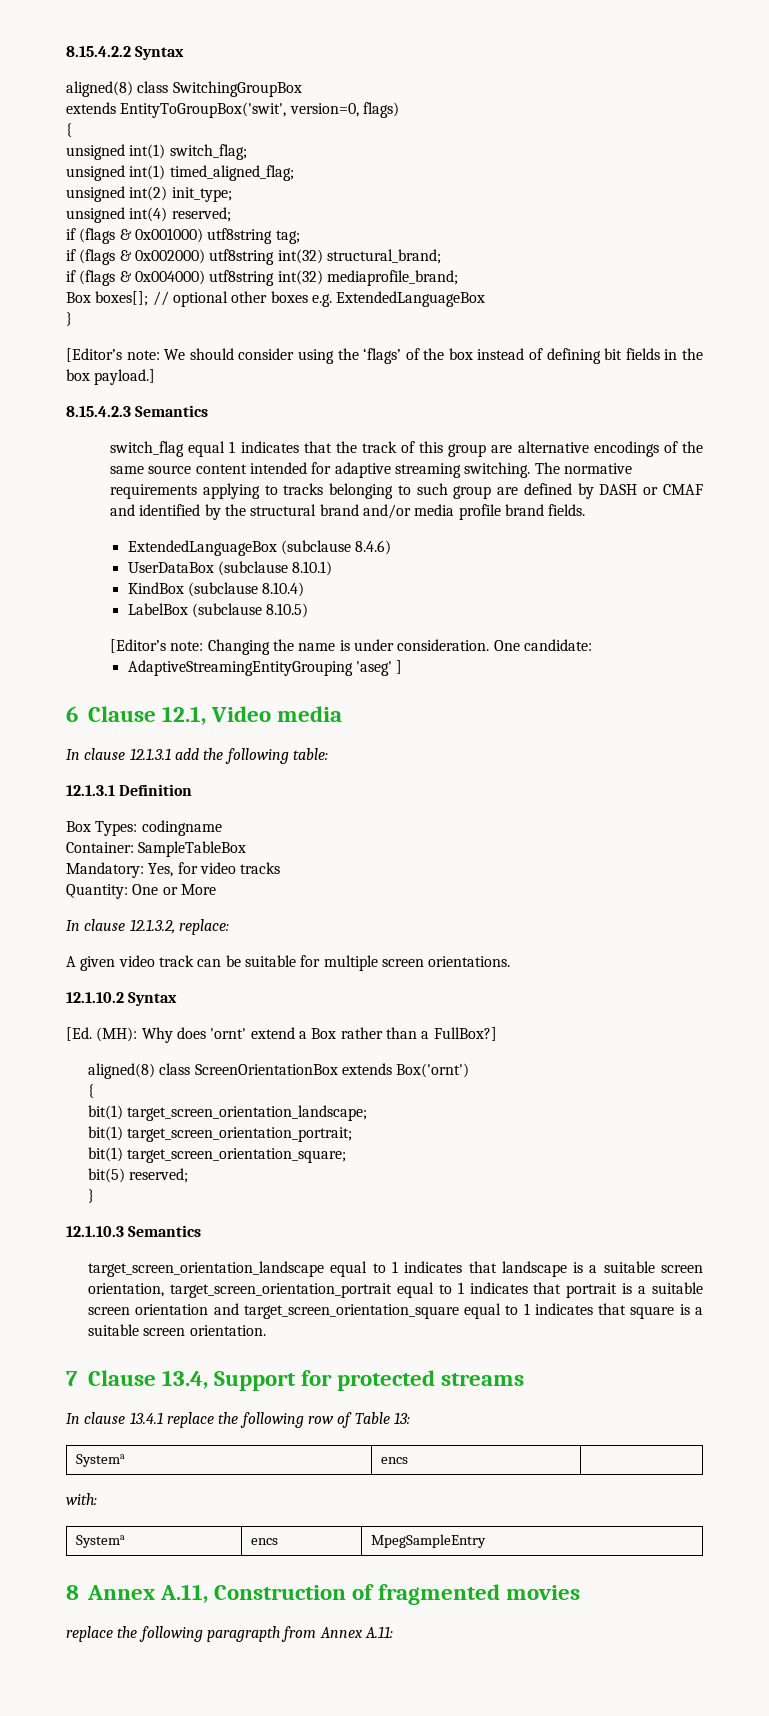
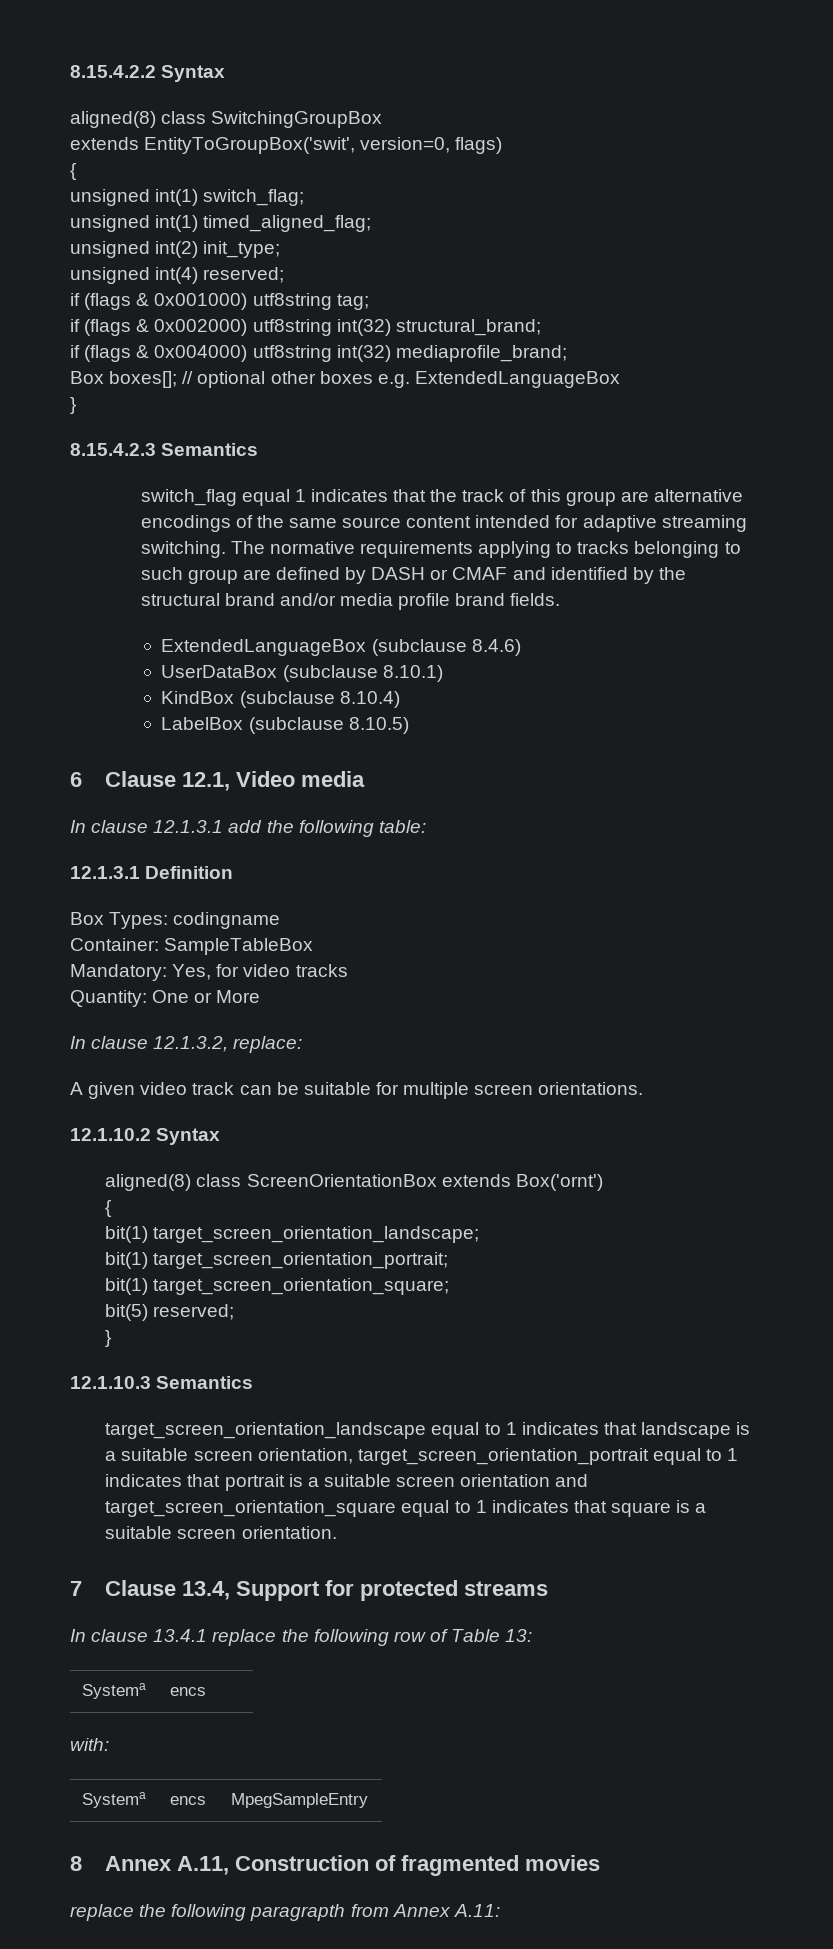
- [Editor’s note: We should consider using the ‘flags’ of the box instead of defining bit fields in the box payload.]
- [Editor’s note: Changing the name is under consideration. One candidate:
- AdaptiveStreamingEntityGrouping 'aseg' ]
- [Ed. (MH): Why does 'ornt' extend a Box rather than a FullBox?]

